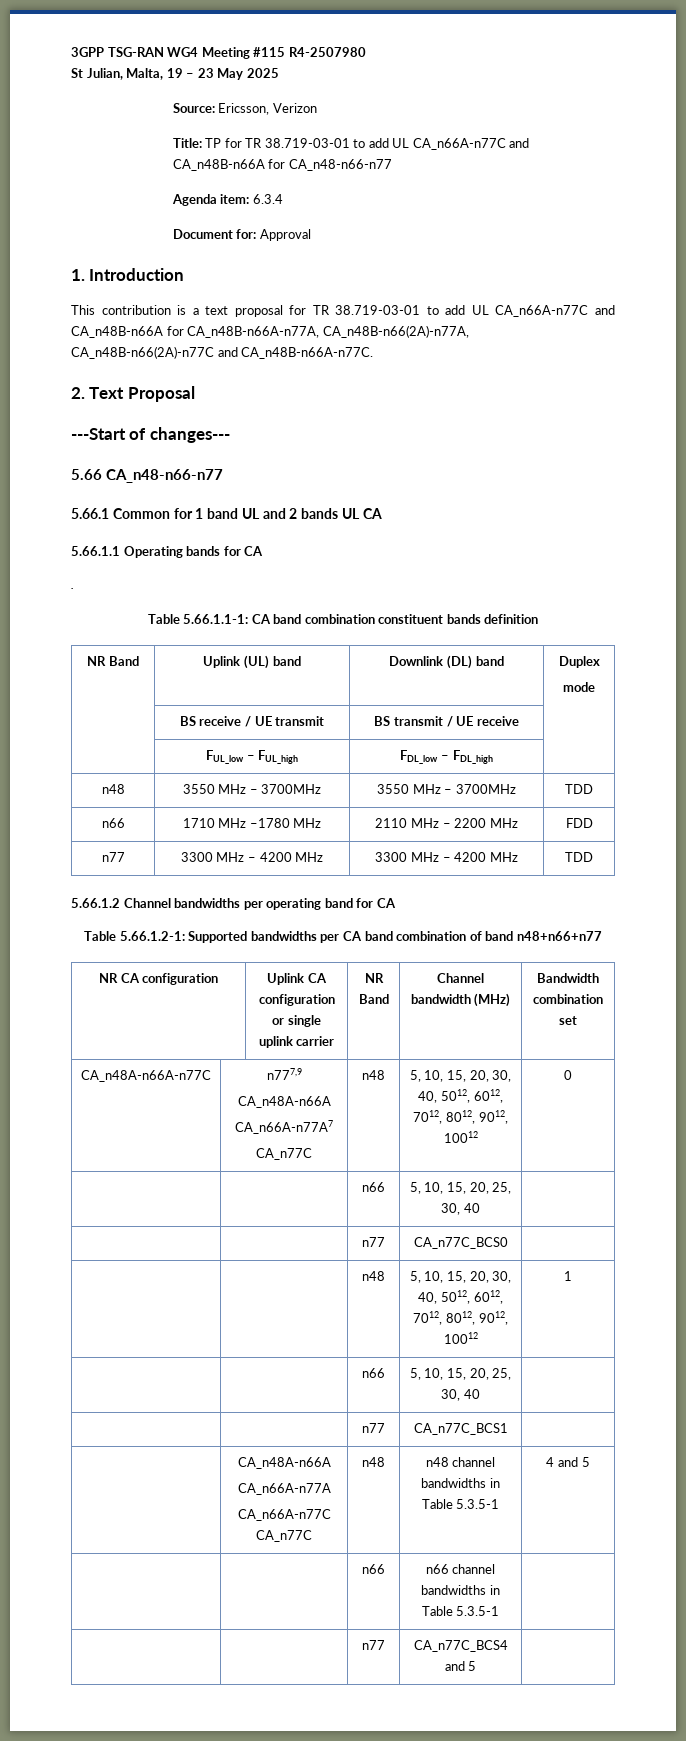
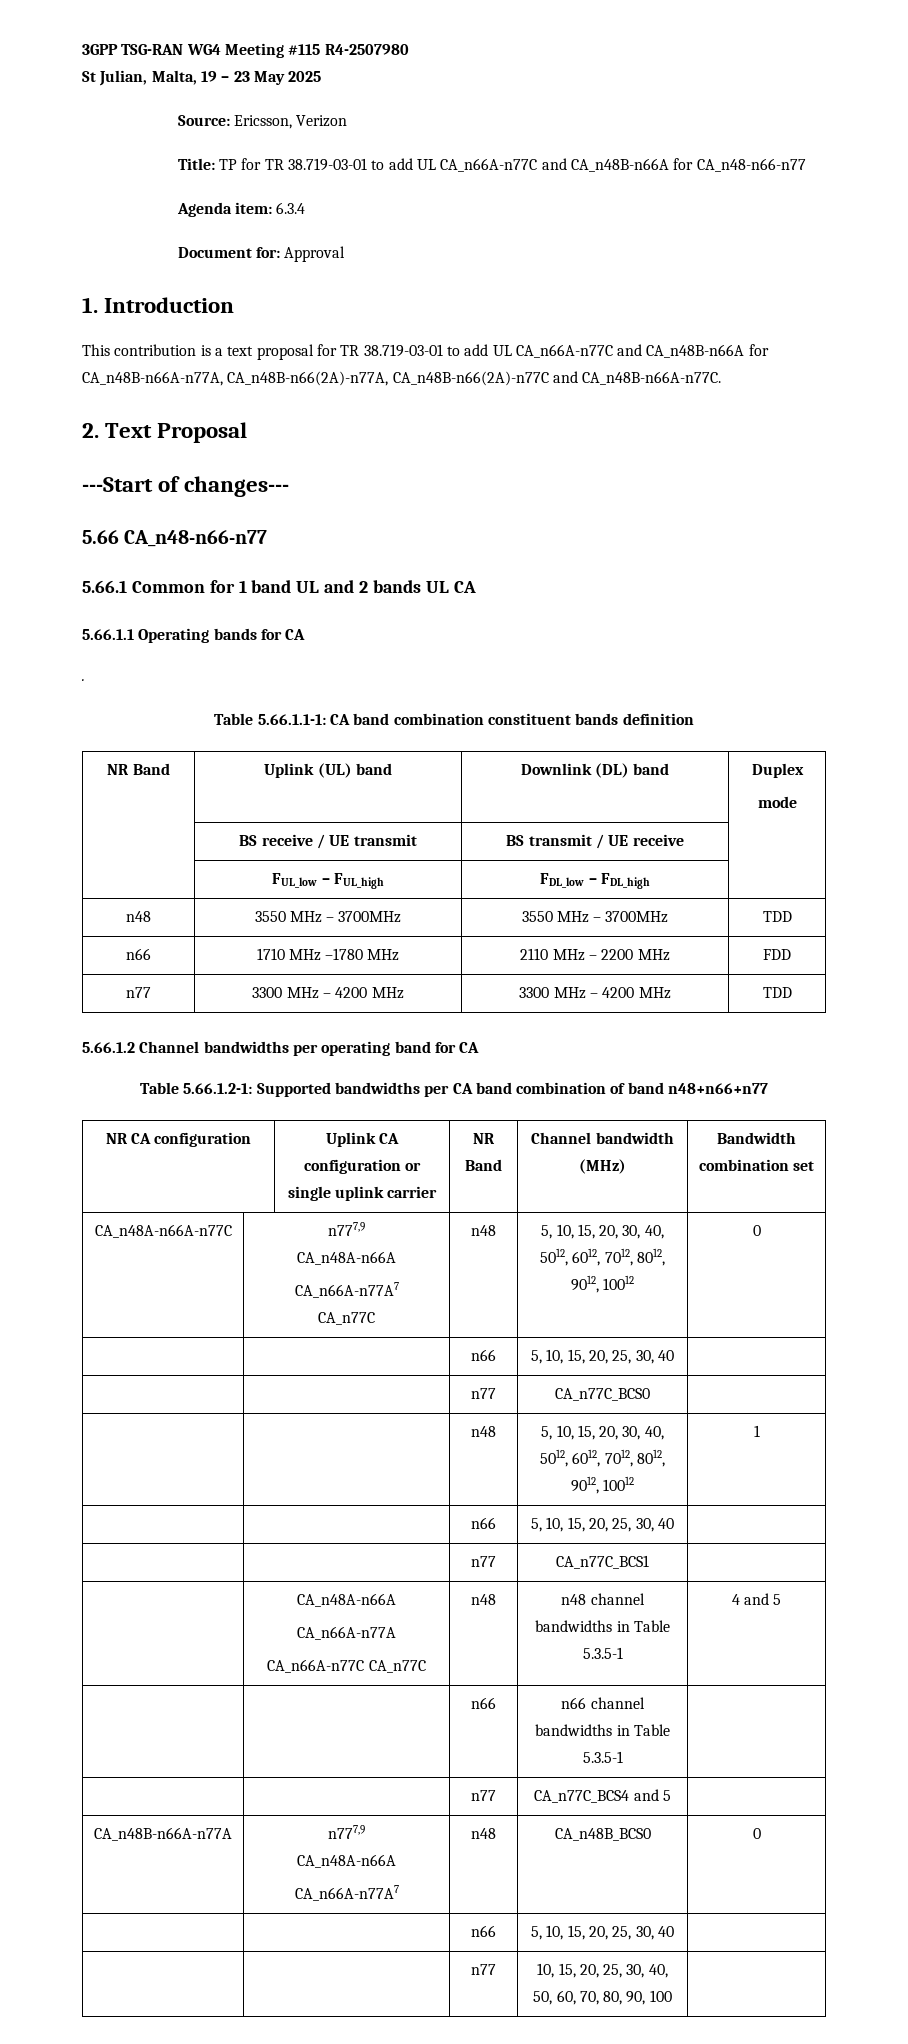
+ CA_n48B-n66A-n77A | n777,9
+ CA_n48A-n66A
+ CA_n66A-n77A7 | n48 | CA_n48B_BCS0 | 0
+ | | n66 | 5, 10, 15, 20, 25, 30, 40 |
+ | | n77 | 10, 15, 20, 25, 30, 40, 50, 60, 70, 80, 90, 100 |

